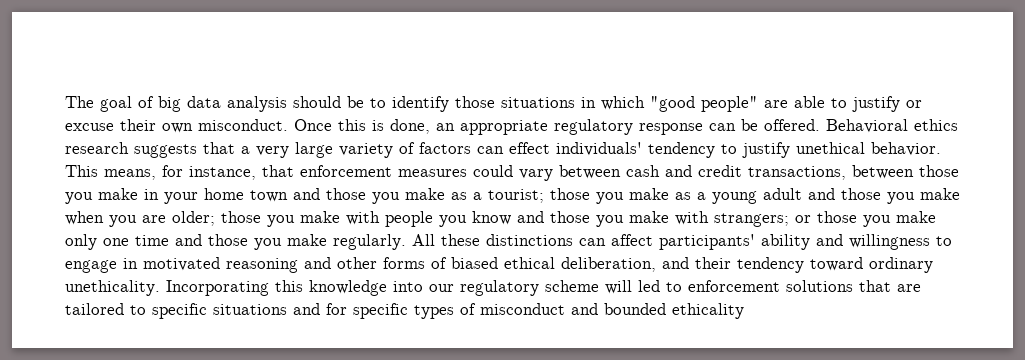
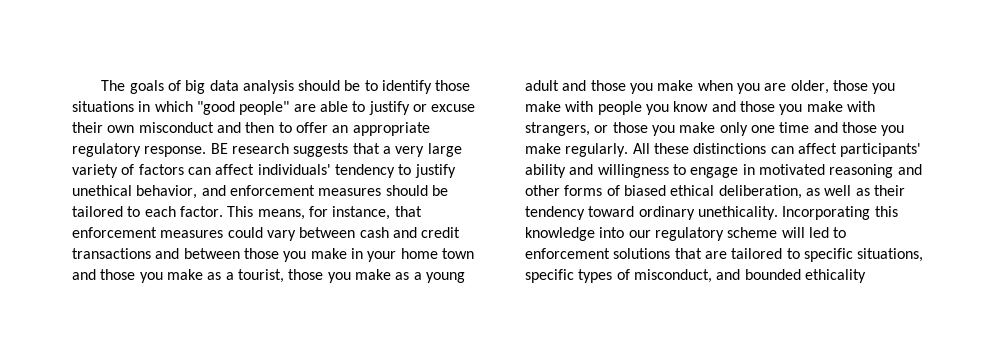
- The goal of big data analysis should be to identify those situations in which "good people" are able to justify or excuse their own misconduct. Once this is done, an appropriate regulatory response can be offered. Behavioral ethics research suggests that a very large variety of factors can effect individuals' tendency to justify unethical behavior.
+ The goals of big data analysis should be to identify those situations in which "good people" are able to justify or excuse their own misconduct and then to offer an appropriate regulatory response. BE research suggests that a very large variety of factors can affect individuals' tendency to justify unethical behavior, and enforcement measures should be tailored to each factor.
- This means, for instance, that enforcement measures could vary between cash and credit transactions, between those you make in your home town and those you make as a tourist; those you make as a young adult and those you make when you are older; those you make with people you know and those you make with strangers; or those you make only one time and those you make regularly.
+ This means, for instance, that enforcement measures could vary between cash and credit transactions and between those you make in your home town and those you make as a tourist, those you make as a young adult and those you make when you are older, those you make with people you know and those you make with strangers, or those you make only one time and those you make regularly.
- All these distinctions can affect participants' ability and willingness to engage in motivated reasoning and other forms of biased ethical deliberation, and their tendency toward ordinary unethicality.
+ All these distinctions can affect participants' ability and willingness to engage in motivated reasoning and other forms of biased ethical deliberation, as well as their tendency toward ordinary unethicality.
- Incorporating this knowledge into our regulatory scheme will led to enforcement solutions that are tailored to specific situations and for specific types of misconduct and bounded ethicality
+ Incorporating this knowledge into our regulatory scheme will led to enforcement solutions that are tailored to specific situations, specific types of misconduct, and bounded ethicality

